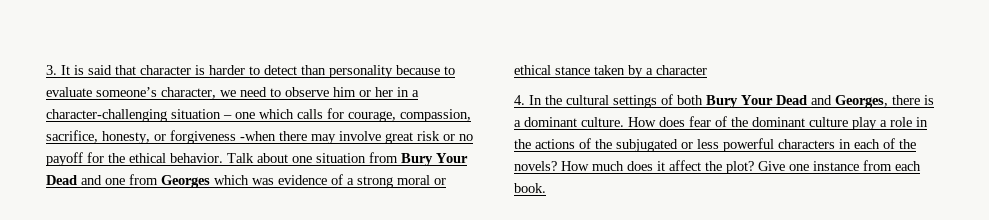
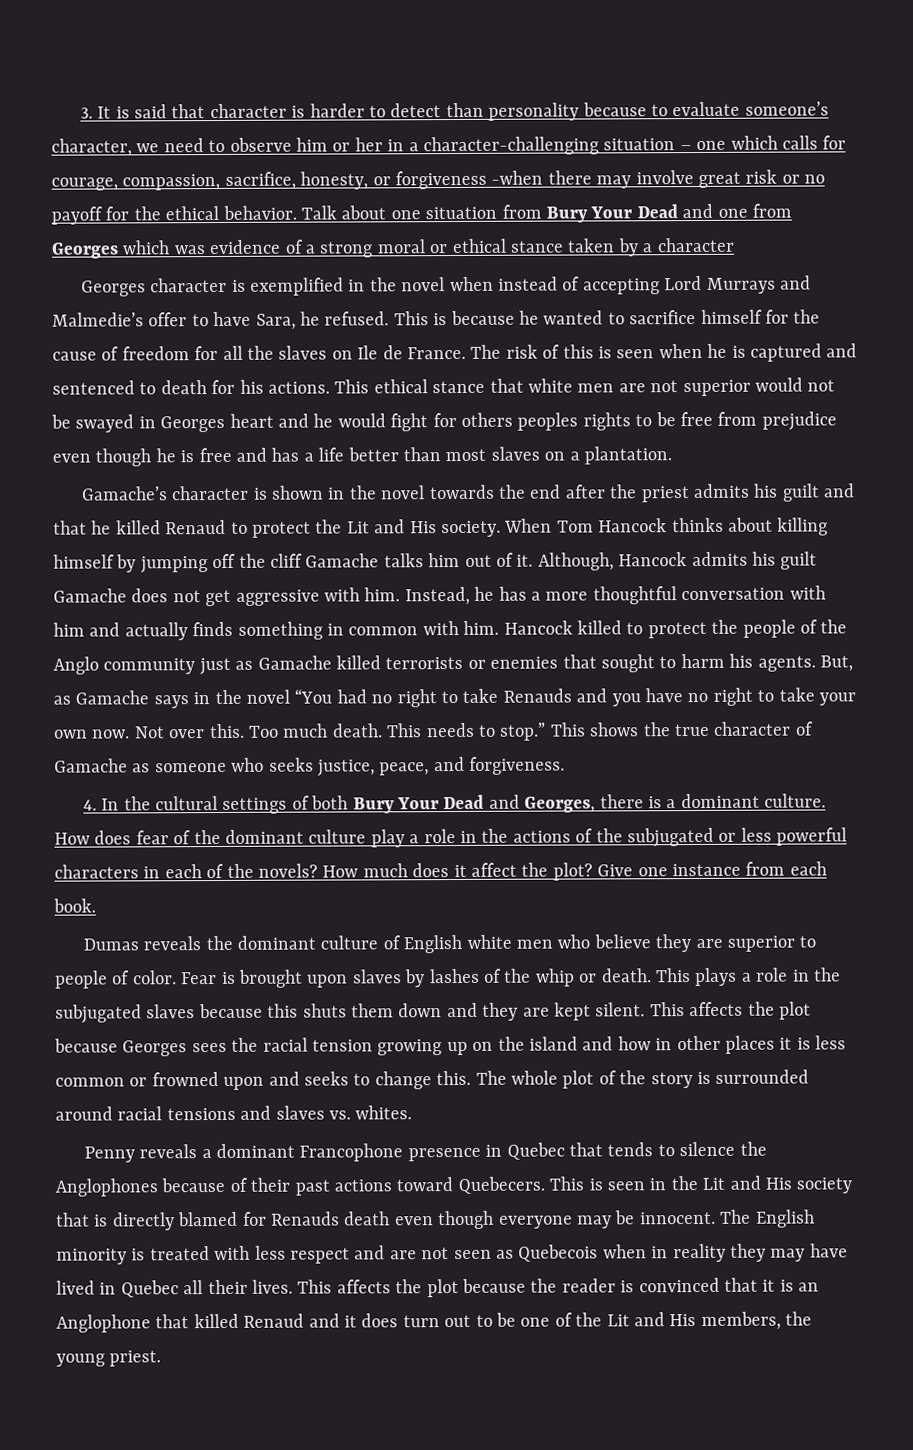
+ Georges character is exemplified in the novel when instead of accepting Lord Murrays and Malmedie’s offer to have Sara, he refused. This is because he wanted to sacrifice himself for the cause of freedom for all the slaves on Ile de France. The risk of this is seen when he is captured and sentenced to death for his actions. This ethical stance that white men are not superior would not be swayed in Georges heart and he would fight for others peoples rights to be free from prejudice even though he is free and has a life better than most slaves on a plantation.
+ Gamache’s character is shown in the novel towards the end after the priest admits his guilt and that he killed Renaud to protect the Lit and His society. When Tom Hancock thinks about killing himself by jumping off the cliff Gamache talks him out of it. Although, Hancock admits his guilt Gamache does not get aggressive with him. Instead, he has a more thoughtful conversation with him and actually finds something in common with him. Hancock killed to protect the people of the Anglo community just as Gamache killed terrorists or enemies that sought to harm his agents. But, as Gamache says in the novel “You had no right to take Renauds and you have no right to take your own now. Not over this. Too much death. This needs to stop.” This shows the true character of Gamache as someone who seeks justice, peace, and forgiveness.
+ Dumas reveals the dominant culture of English white men who believe they are superior to people of color. Fear is brought upon slaves by lashes of the whip or death. This plays a role in the subjugated slaves because this shuts them down and they are kept silent. This affects the plot because Georges sees the racial tension growing up on the island and how in other places it is less common or frowned upon and seeks to change this. The whole plot of the story is surrounded around racial tensions and slaves vs. whites.
+ Penny reveals a dominant Francophone presence in Quebec that tends to silence the Anglophones because of their past actions toward Quebecers. This is seen in the Lit and His society that is directly blamed for Renauds death even though everyone may be innocent. The English minority is treated with less respect and are not seen as Quebecois when in reality they may have lived in Quebec all their lives. This affects the plot because the reader is convinced that it is an Anglophone that killed Renaud and it does turn out to be one of the Lit and His members, the young priest.

